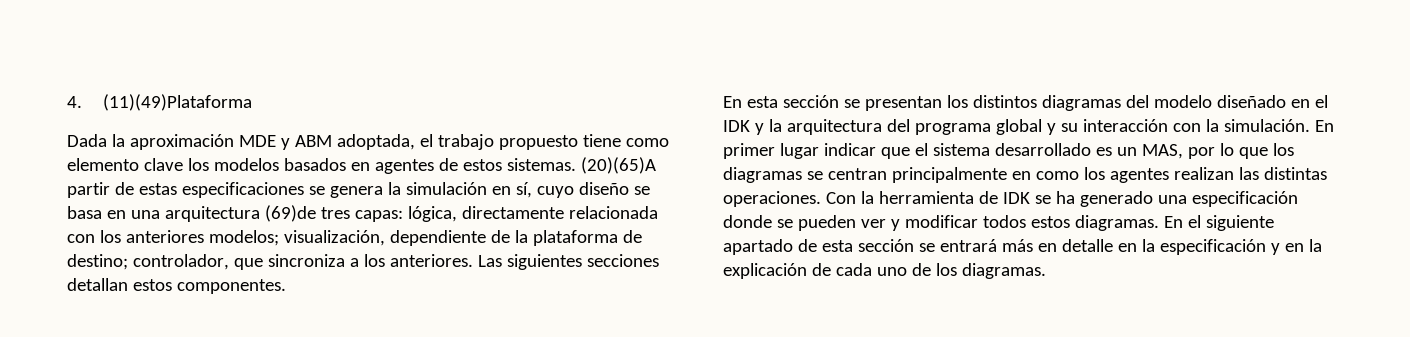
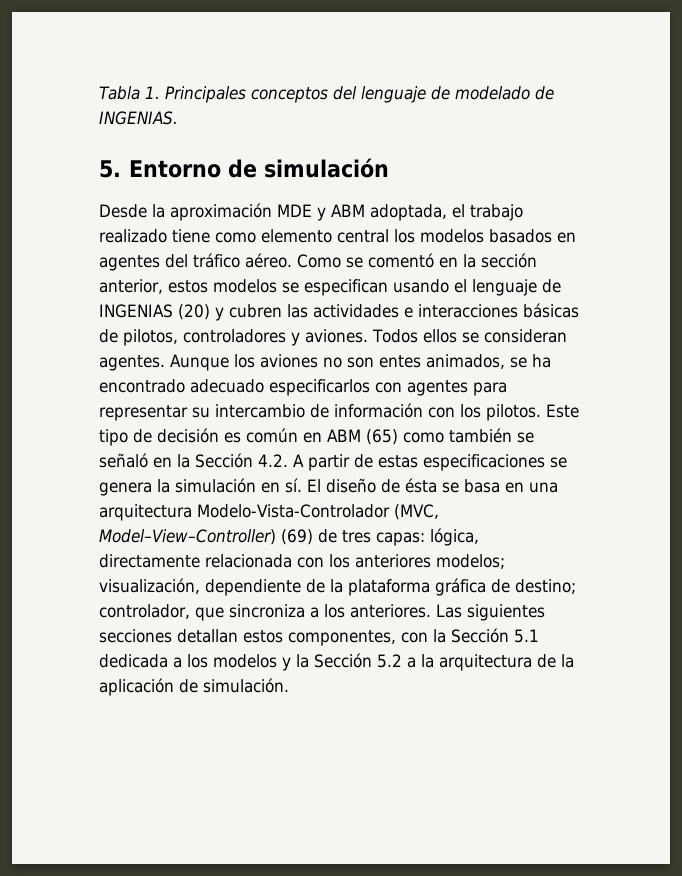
- 4. (11)(49)Plataforma
- Dada la aproximación MDE y ABM adoptada, el trabajo propuesto tiene como elemento clave los modelos basados en agentes de estos sistemas. (20)(65)A partir de estas especificaciones se genera la simulación en sí, cuyo diseño se basa en una arquitectura (69)de tres capas: lógica, directamente relacionada con los anteriores modelos; visualización, dependiente de la plataforma de destino; controlador, que sincroniza a los anteriores.
+ Tabla 1. Principales conceptos del lenguaje de modelado de INGENIAS.
+ 5. Entorno de simulación
+ Desde la aproximación MDE y ABM adoptada, el trabajo realizado tiene como elemento central los modelos basados en agentes del tráfico aéreo. Como se comentó en la sección anterior, estos modelos se especifican usando el lenguaje de INGENIAS (20) y cubren las actividades e interacciones básicas de pilotos, controladores y aviones. Todos ellos se consideran agentes. Aunque los aviones no son entes animados, se ha encontrado adecuado especificarlos con agentes para representar su intercambio de información con los pilotos. Este tipo de decisión es común en ABM (65) como también se señaló en la Sección 4.2. A partir de estas especificaciones se genera la simulación en sí. El diseño de ésta se basa en una arquitectura Modelo-Vista-Controlador (MVC, Model–View–Controller) (69) de tres capas: lógica, directamente relacionada con los anteriores modelos; visualización, dependiente de la plataforma gráfica de destino; controlador, que sincroniza a los anteriores.
- Las siguientes secciones detallan estos componentes.
- En esta sección se presentan los distintos diagramas del modelo diseñado en el IDK y la arquitectura del programa global y su interacción con la simulación. En primer lugar indicar que el sistema desarrollado es un MAS, por lo que los diagramas se centran principalmente en como los agentes realizan las distintas operaciones. Con la herramienta de IDK se ha generado una especificación donde se pueden ver y modificar todos estos diagramas. En el siguiente apartado de esta sección se entrará más en detalle en la especificación y en la explicación de cada uno de los diagramas.
+ Las siguientes secciones detallan estos componentes, con la Sección 5.1 dedicada a los modelos y la Sección 5.2 a la arquitectura de la aplicación de simulación.

